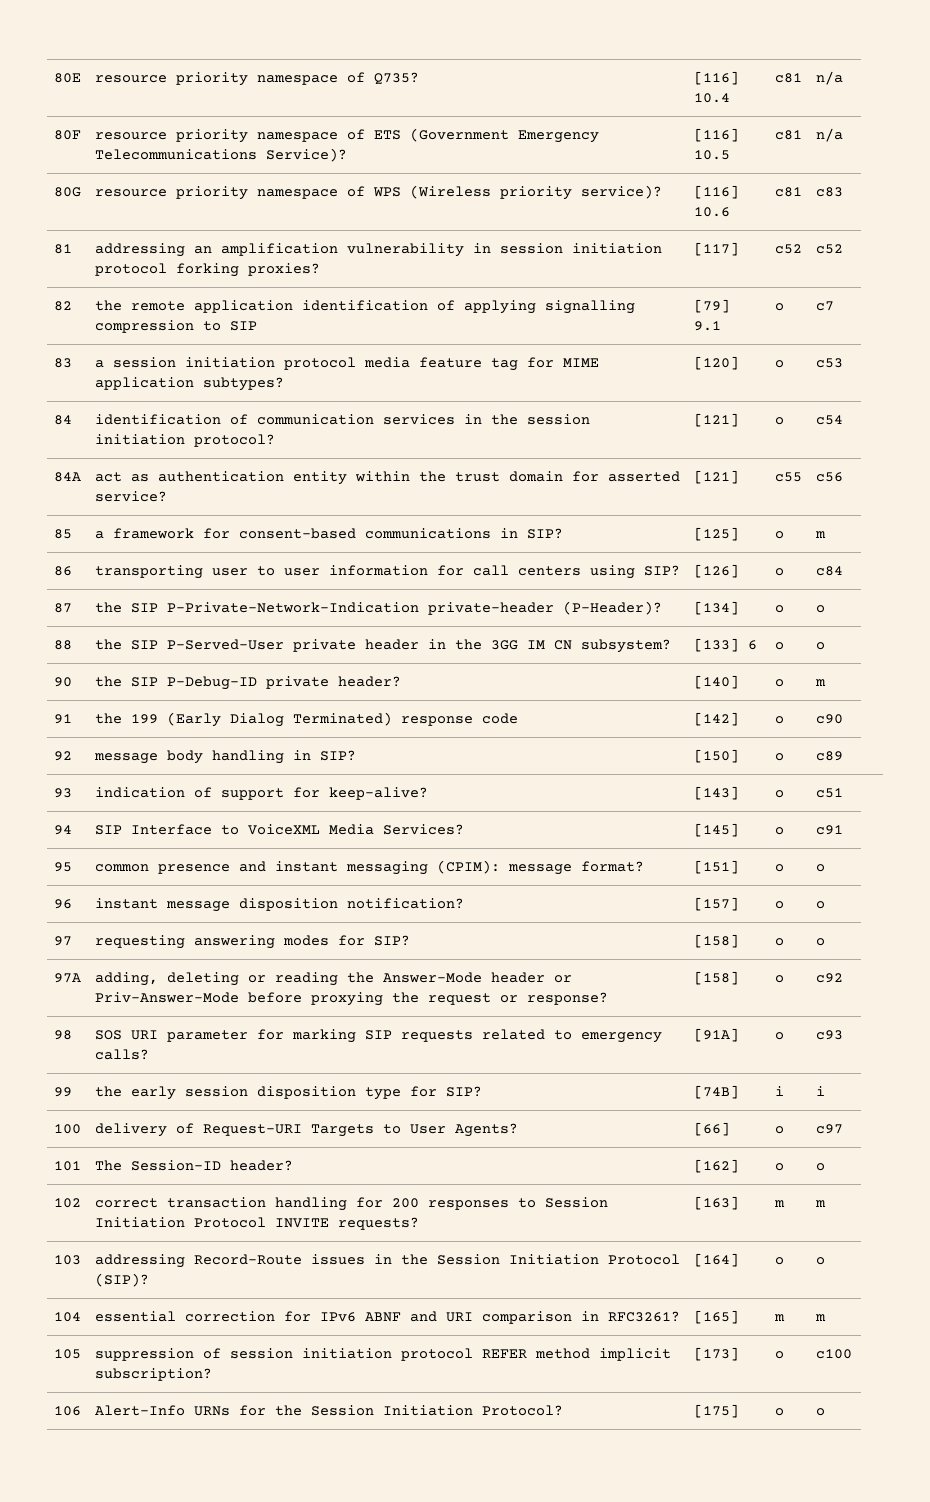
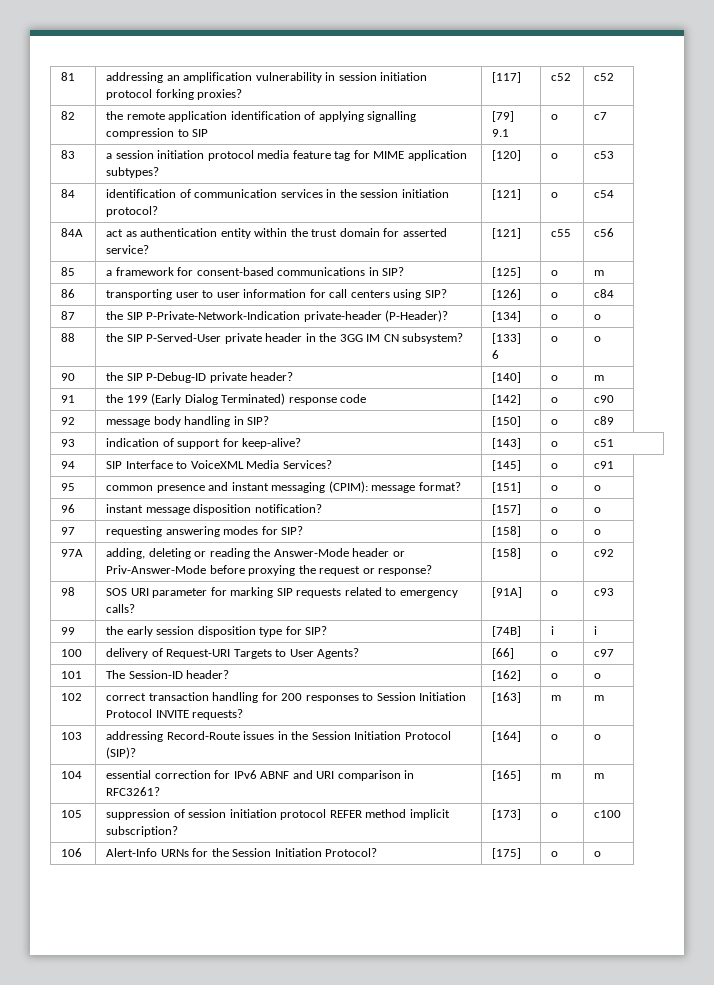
- 80E | resource priority namespace of Q735? | [116] 10.4 | c81 | n/a
- 80F | resource priority namespace of ETS (Government Emergency Telecommunications Service)? | [116] 10.5 | c81 | n/a
- 80G | resource priority namespace of WPS (Wireless priority service)? | [116] 10.6 | c81 | c83

